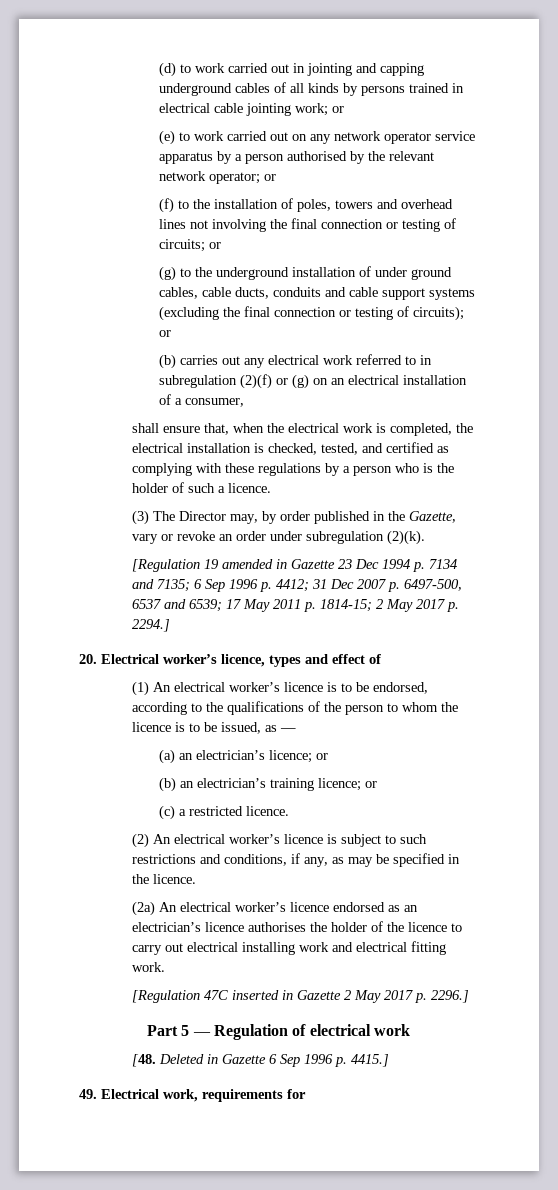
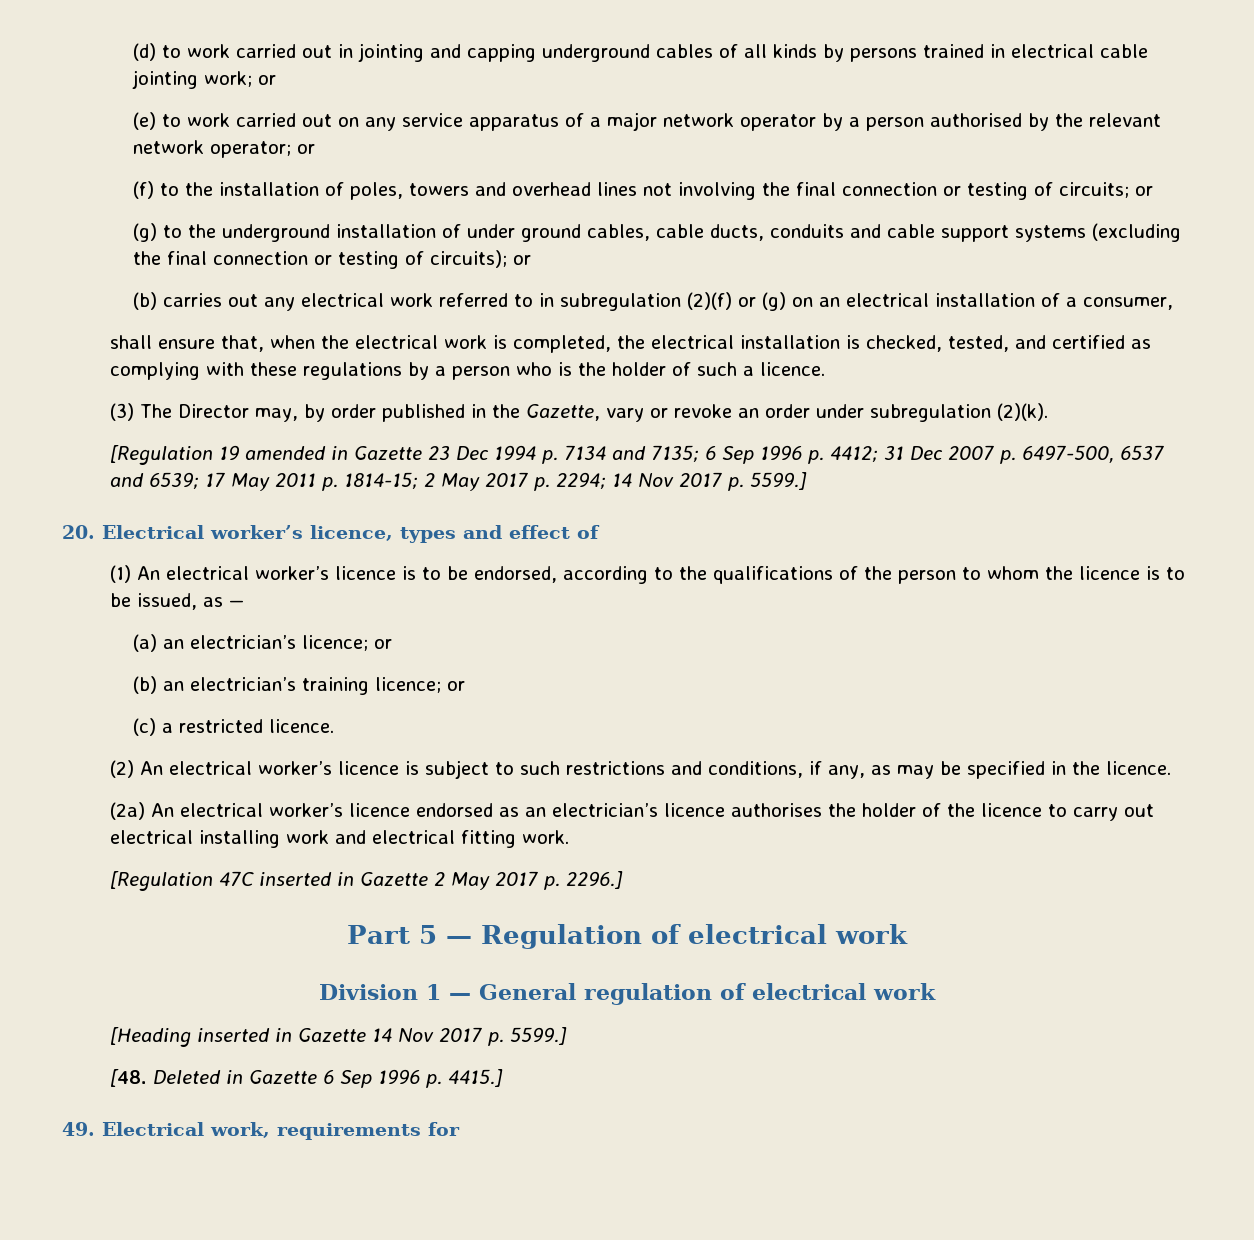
- (e) to work carried out on any network operator service apparatus by a person authorised by the relevant network operator; or
+ (e) to work carried out on any service apparatus of a major network operator by a person authorised by the relevant network operator; or
- [Regulation 19 amended in Gazette 23 Dec 1994 p. 7134 and 7135; 6 Sep 1996 p. 4412; 31 Dec 2007 p. 6497-500, 6537 and 6539; 17 May 2011 p. 1814-15; 2 May 2017 p. 2294.]
+ [Regulation 19 amended in Gazette 23 Dec 1994 p. 7134 and 7135; 6 Sep 1996 p. 4412; 31 Dec 2007 p. 6497-500, 6537 and 6539; 17 May 2011 p. 1814-15; 2 May 2017 p. 2294; 14 Nov 2017 p. 5599.]
+ Division 1 — General regulation of electrical work
+ [Heading inserted in Gazette 14 Nov 2017 p. 5599.]

